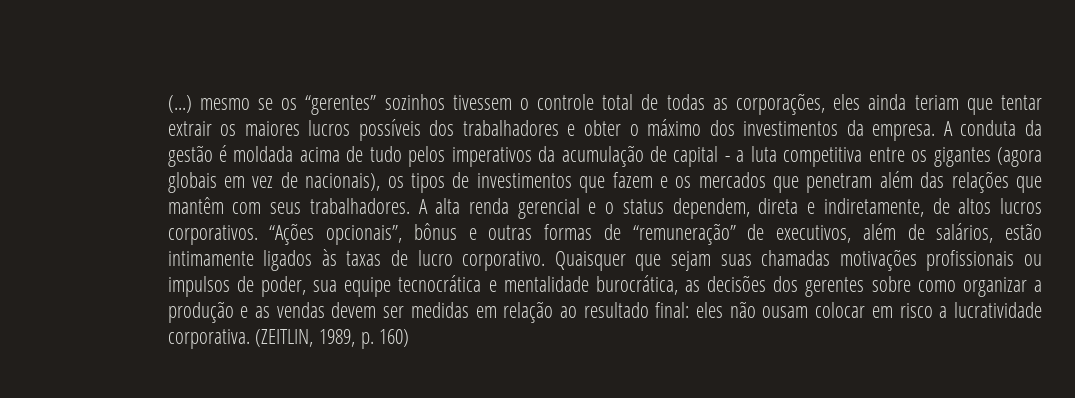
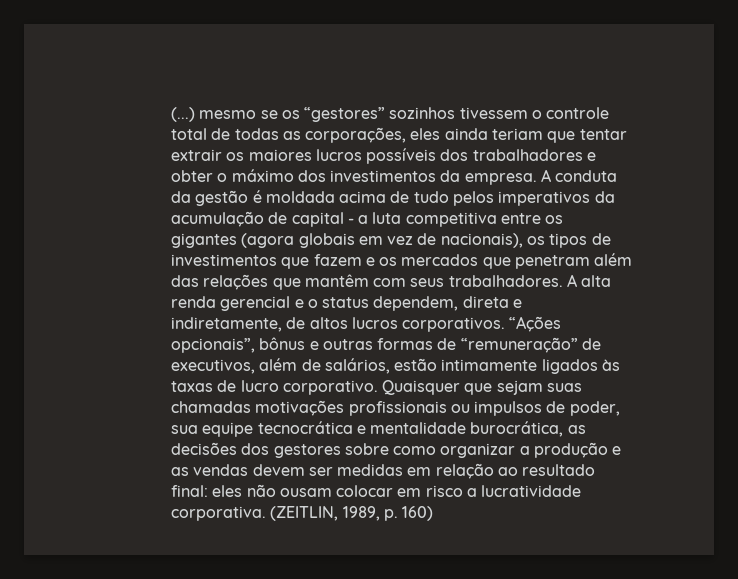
- (...) mesmo se os “gerentes” sozinhos tivessem o controle total de todas as corporações, eles ainda teriam que tentar extrair os maiores lucros possíveis dos trabalhadores e obter o máximo dos investimentos da empresa.
+ (...) mesmo se os “gestores” sozinhos tivessem o controle total de todas as corporações, eles ainda teriam que tentar extrair os maiores lucros possíveis dos trabalhadores e obter o máximo dos investimentos da empresa.
- Quaisquer que sejam suas chamadas motivações profissionais ou impulsos de poder, sua equipe tecnocrática e mentalidade burocrática, as decisões dos gerentes sobre como organizar a produção e as vendas devem ser medidas em relação ao resultado final: eles não ousam colocar em risco a lucratividade corporativa.
+ Quaisquer que sejam suas chamadas motivações profissionais ou impulsos de poder, sua equipe tecnocrática e mentalidade burocrática, as decisões dos gestores sobre como organizar a produção e as vendas devem ser medidas em relação ao resultado final: eles não ousam colocar em risco a lucratividade corporativa.

